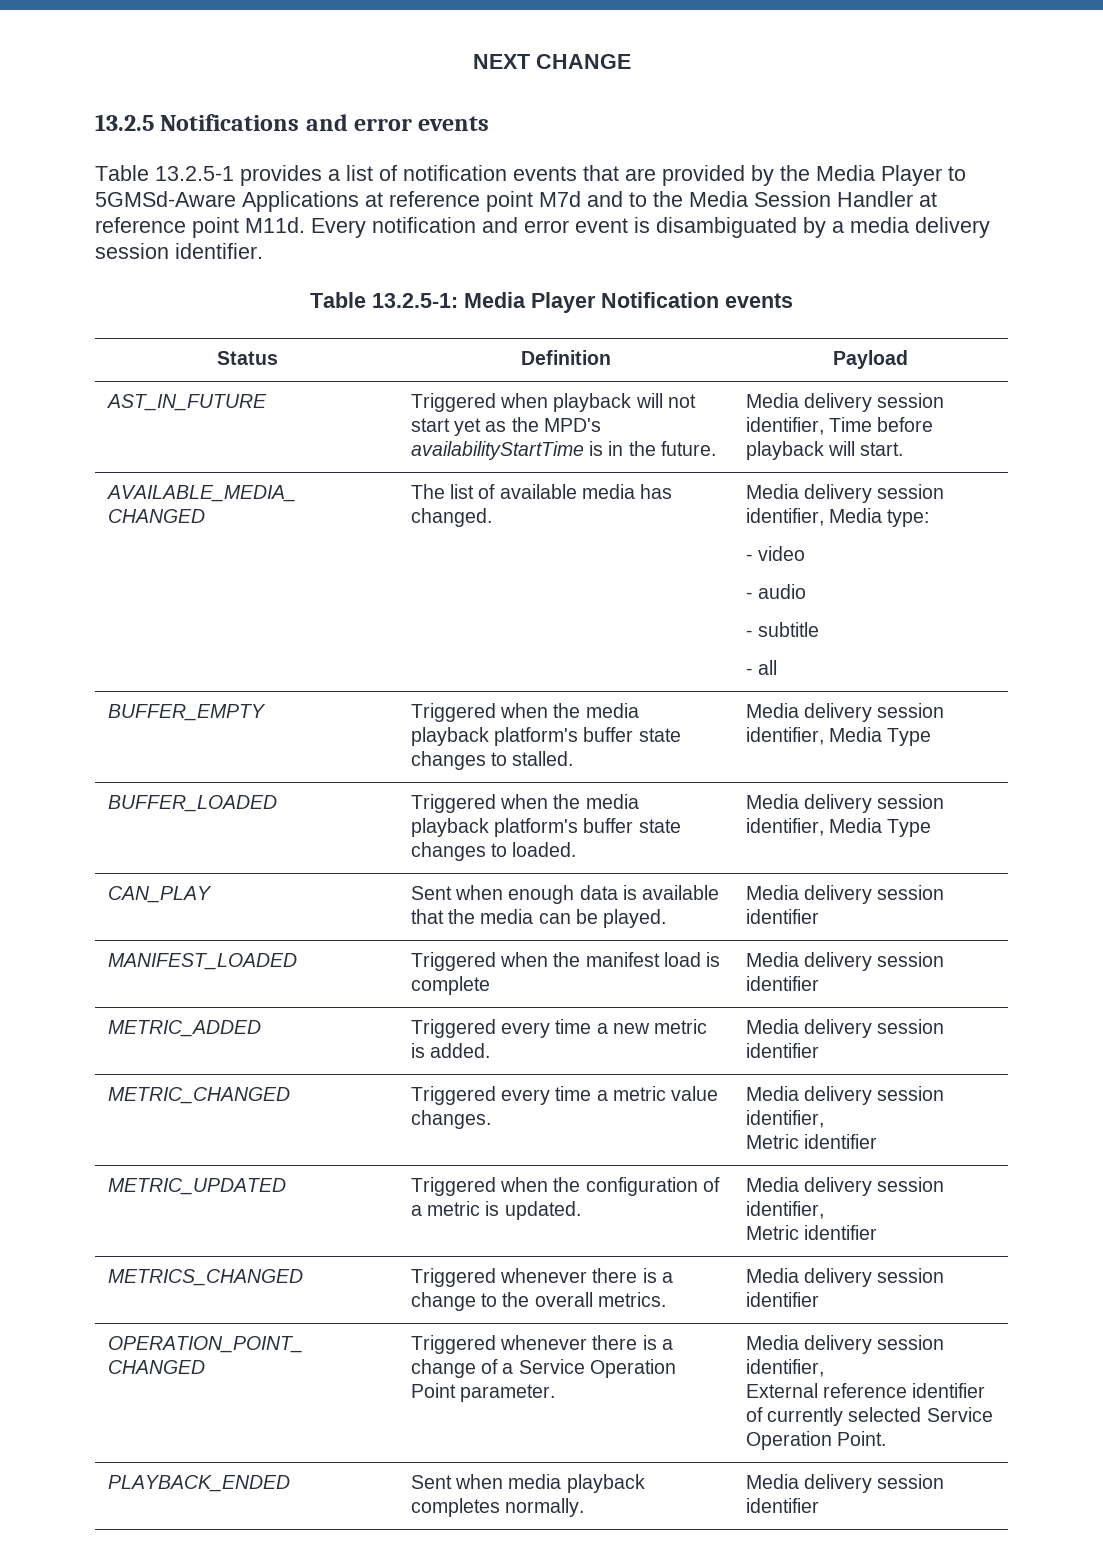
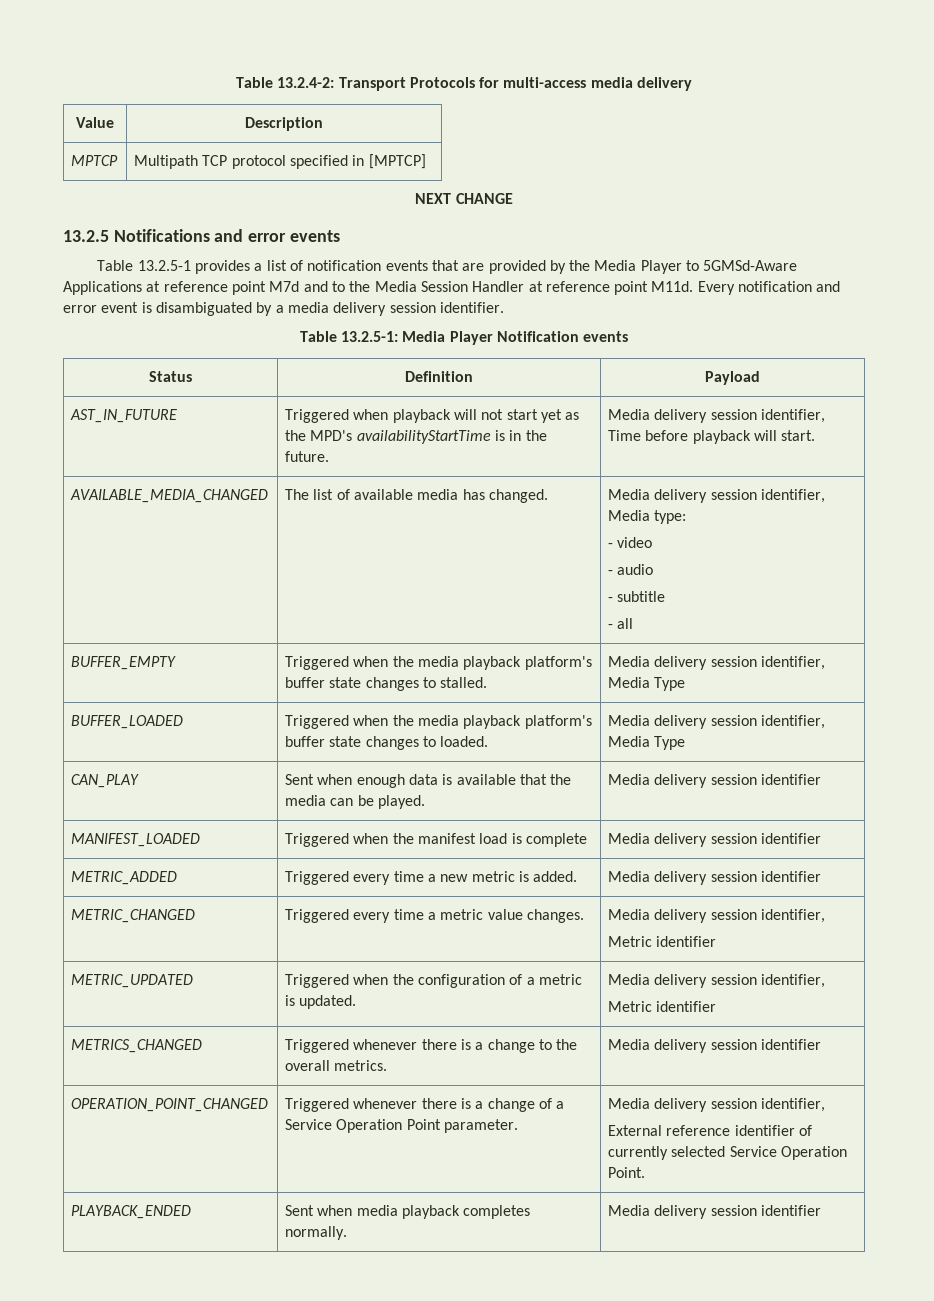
+ Table 13.2.4-2: Transport Protocols for multi-access media delivery
+ Value | Description
+ MPTCP | Multipath TCP protocol specified in [MPTCP]

